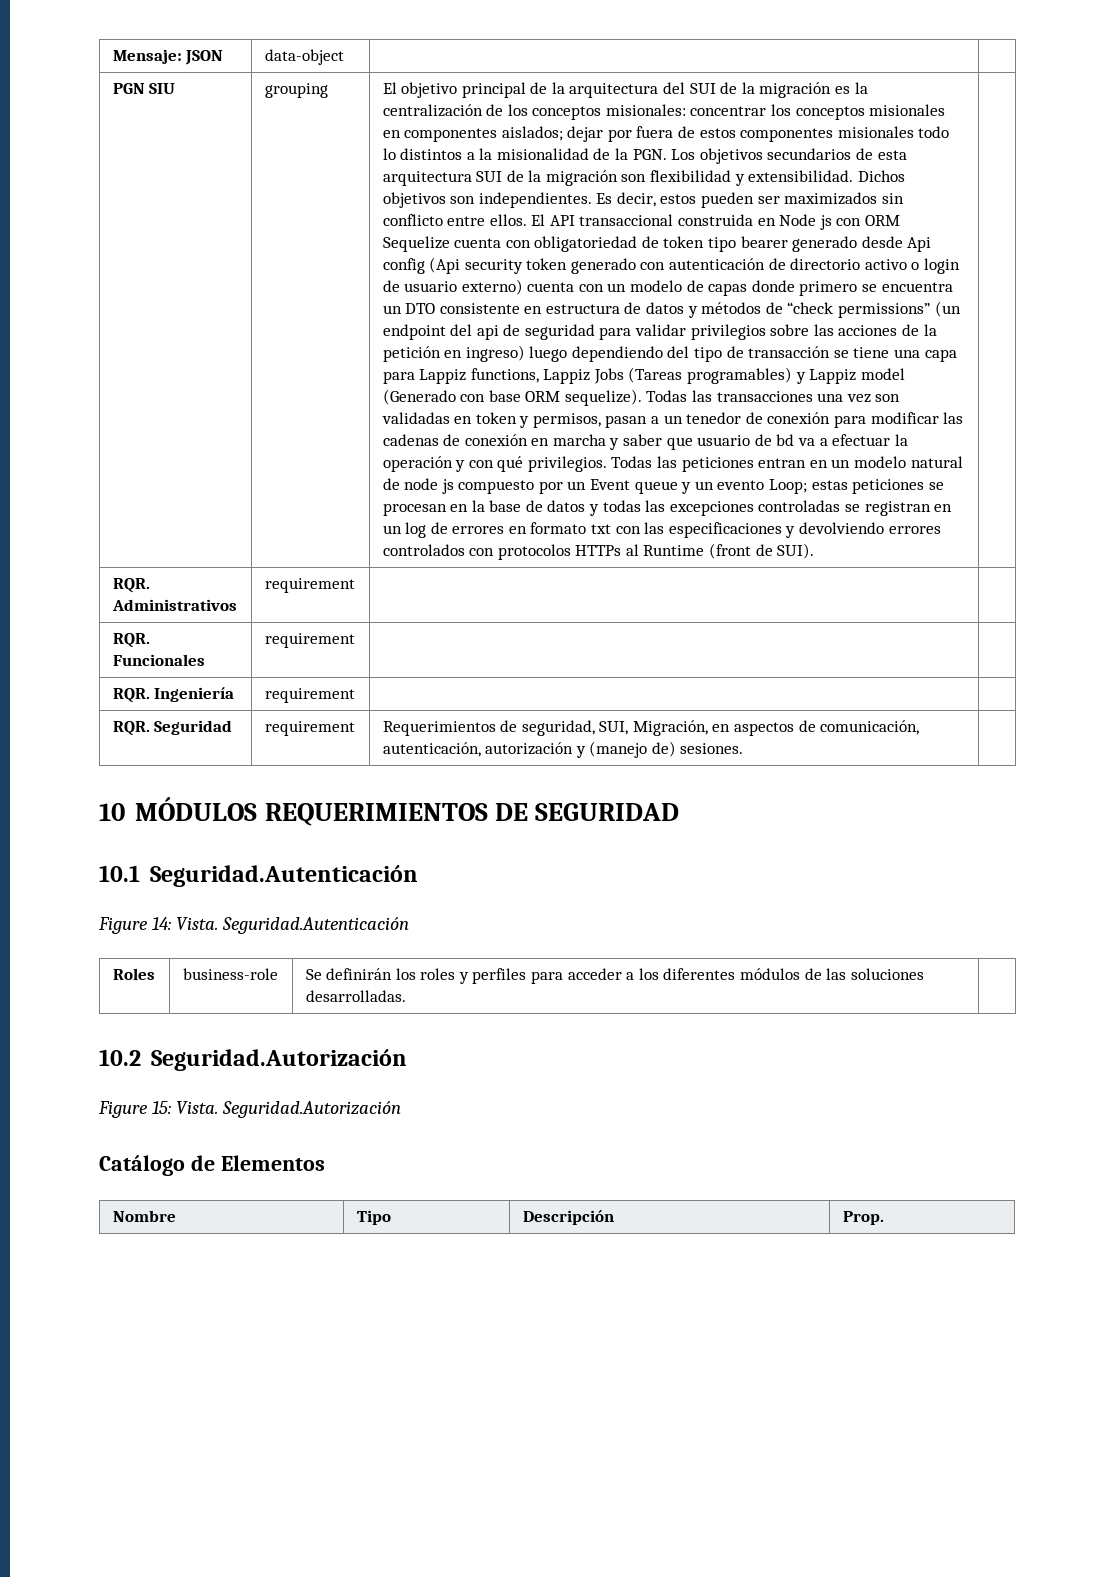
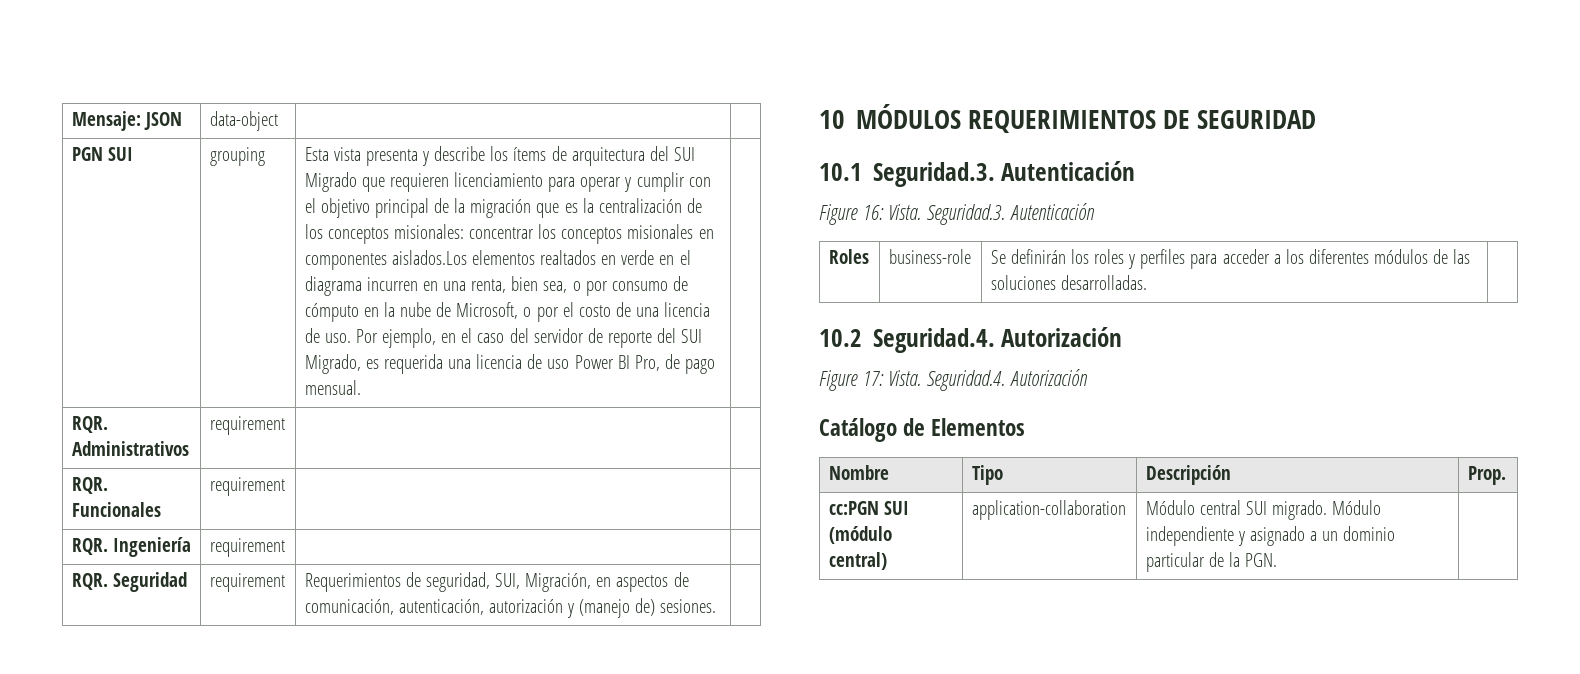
- PGN SIU
+ PGN SUI
- El objetivo principal de la arquitectura del SUI de la migración es la centralización de los conceptos misionales: concentrar los conceptos misionales en componentes aislados; dejar por fuera de estos componentes misionales todo lo distintos a la misionalidad de la PGN. Los objetivos secundarios de esta arquitectura SUI de la migración son flexibilidad y extensibilidad. Dichos objetivos son independientes. Es decir, estos pueden ser maximizados sin conflicto entre ellos. El API transaccional construida en Node js con ORM Sequelize cuenta con obligatoriedad de token tipo bearer generado desde Api config (Api security token generado con autenticación de directorio activo o login de usuario externo) cuenta con un modelo de capas donde primero se encuentra un DTO consistente en estructura de datos y métodos de “check permissions” (un endpoint del api de seguridad para validar privilegios sobre las acciones de la petición en ingreso) luego dependiendo del tipo de transacción se tiene una capa para Lappiz functions, Lappiz Jobs (Tareas programables) y Lappiz model (Generado con base ORM sequelize). Todas las transacciones una vez son validadas en token y permisos, pasan a un tenedor de conexión para modificar las cadenas de conexión en marcha y saber que usuario de bd va a efectuar la operación y con qué privilegios. Todas las peticiones entran en un modelo natural de node js compuesto por un Event queue y un evento Loop; estas peticiones se procesan en la base de datos y todas las excepciones controladas se registran en un log de errores en formato txt con las especificaciones y devolviendo errores controlados con protocolos HTTPs al Runtime (front de SUI).
+ Esta vista presenta y describe los ítems de arquitectura del SUI Migrado que requieren licenciamiento para operar y cumplir con el objetivo principal de la migración que es la centralización de los conceptos misionales: concentrar los conceptos misionales en componentes aislados.Los elementos realtados en verde en el diagrama incurren en una renta, bien sea, o por consumo de cómputo en la nube de Microsoft, o por el costo de una licencia de uso. Por ejemplo, en el caso del servidor de reporte del SUI Migrado, es requerida una licencia de uso Power BI Pro, de pago mensual.
- 10.1 Seguridad.Autenticación
- Figure 14: Vista. Seguridad.Autenticación
+ 10.1 Seguridad.3. Autenticación
+ Figure 16: Vista. Seguridad.3. Autenticación
- 10.2 Seguridad.Autorización
- Figure 15: Vista. Seguridad.Autorización
+ 10.2 Seguridad.4. Autorización
+ Figure 17: Vista. Seguridad.4. Autorización
+ cc:PGN SUI (módulo central) | application-collaboration | Módulo central SUI migrado. Módulo independiente y asignado a un dominio particular de la PGN. |

